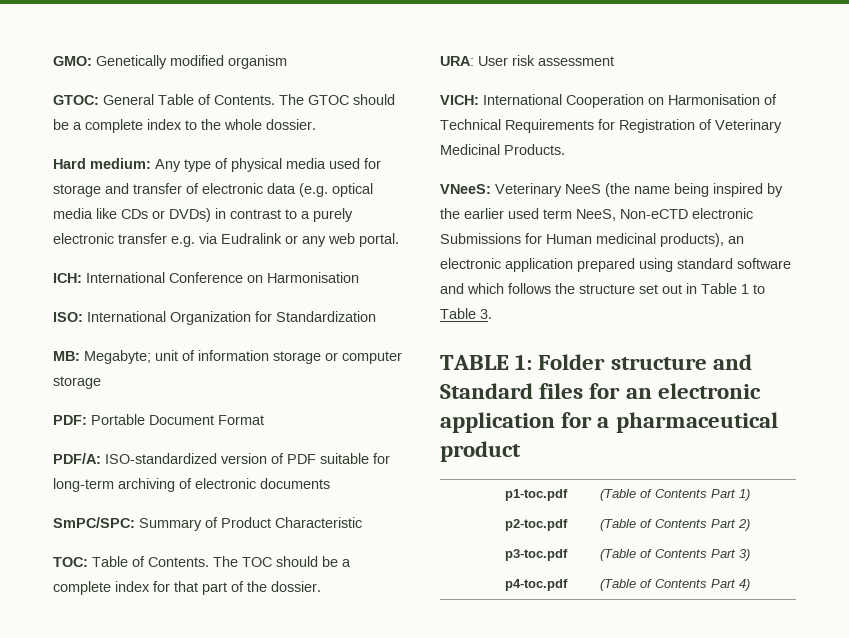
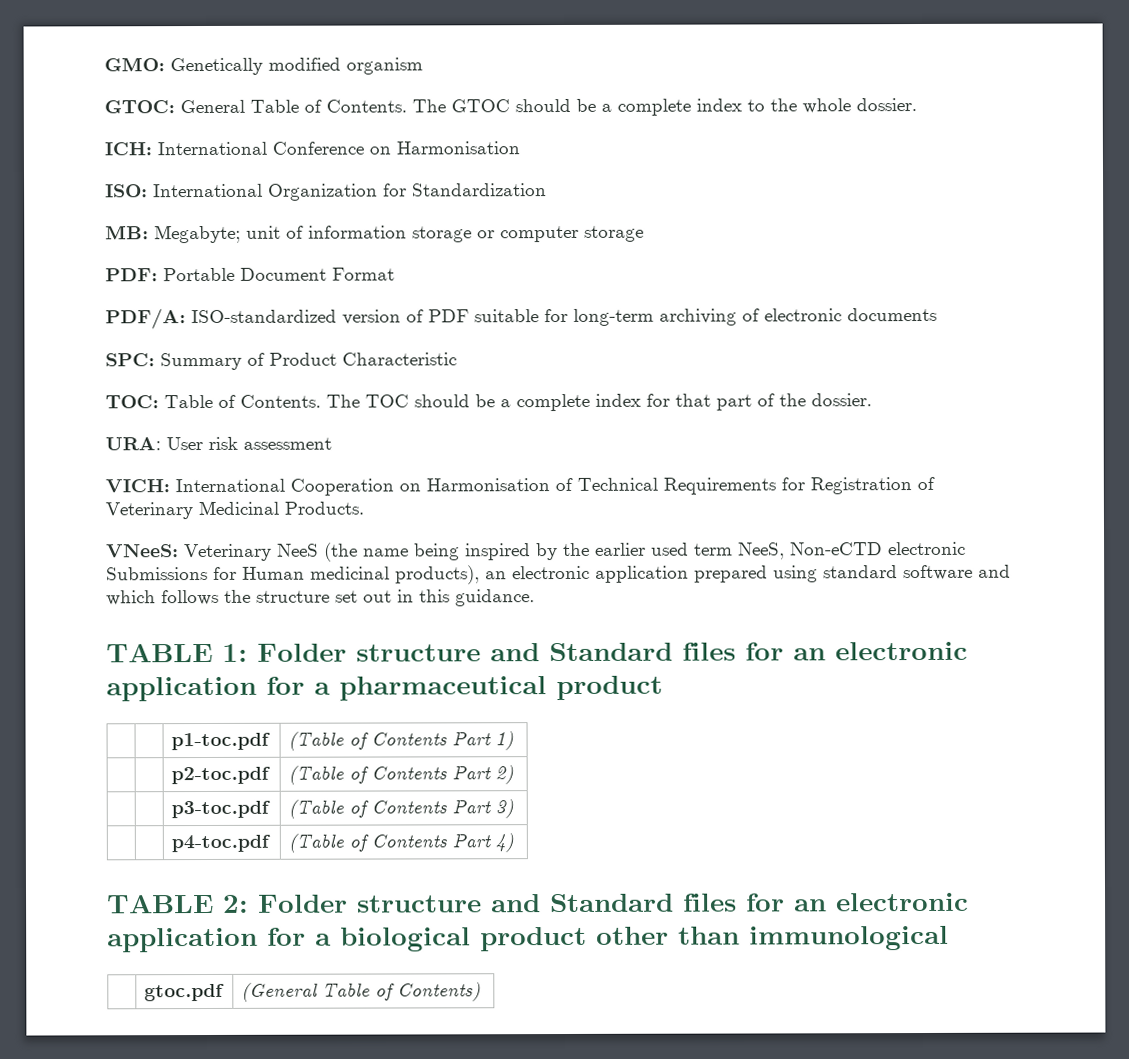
- Hard medium: Any type of physical media used for storage and transfer of electronic data (e.g. optical media like CDs or DVDs) in contrast to a purely electronic transfer e.g. via Eudralink or any web portal.
- SmPC/SPC: Summary of Product Characteristic
+ SPC: Summary of Product Characteristic
- VNeeS: Veterinary NeeS (the name being inspired by the earlier used term NeeS, Non-eCTD electronic Submissions for Human medicinal products), an electronic application prepared using standard software and which follows the structure set out in Table 1 to Table 3.
+ VNeeS: Veterinary NeeS (the name being inspired by the earlier used term NeeS, Non-eCTD electronic Submissions for Human medicinal products), an electronic application prepared using standard software and which follows the structure set out in this guidance.
+ TABLE 2: Folder structure and Standard files for an electronic application for a biological product other than immunological
+ | gtoc.pdf | (General Table of Contents)

